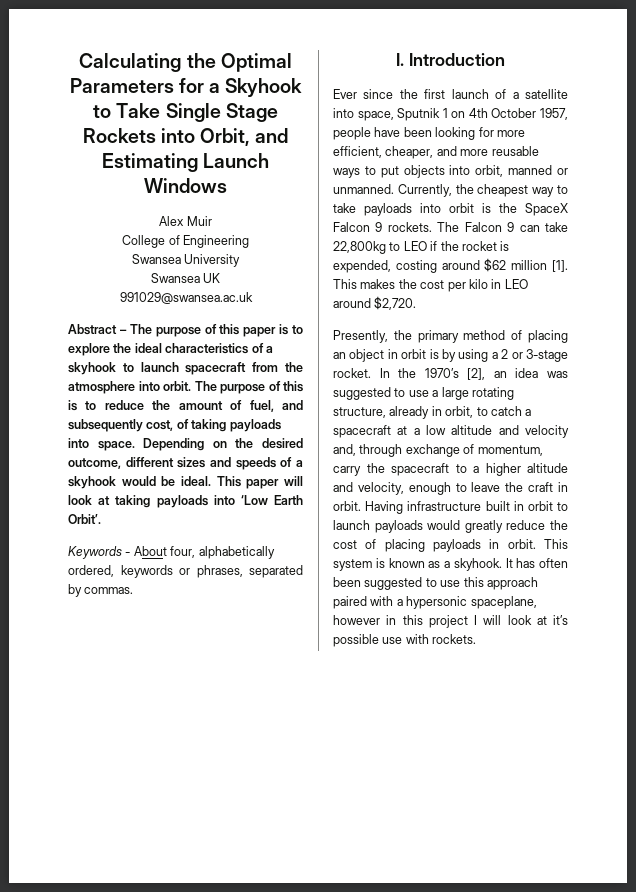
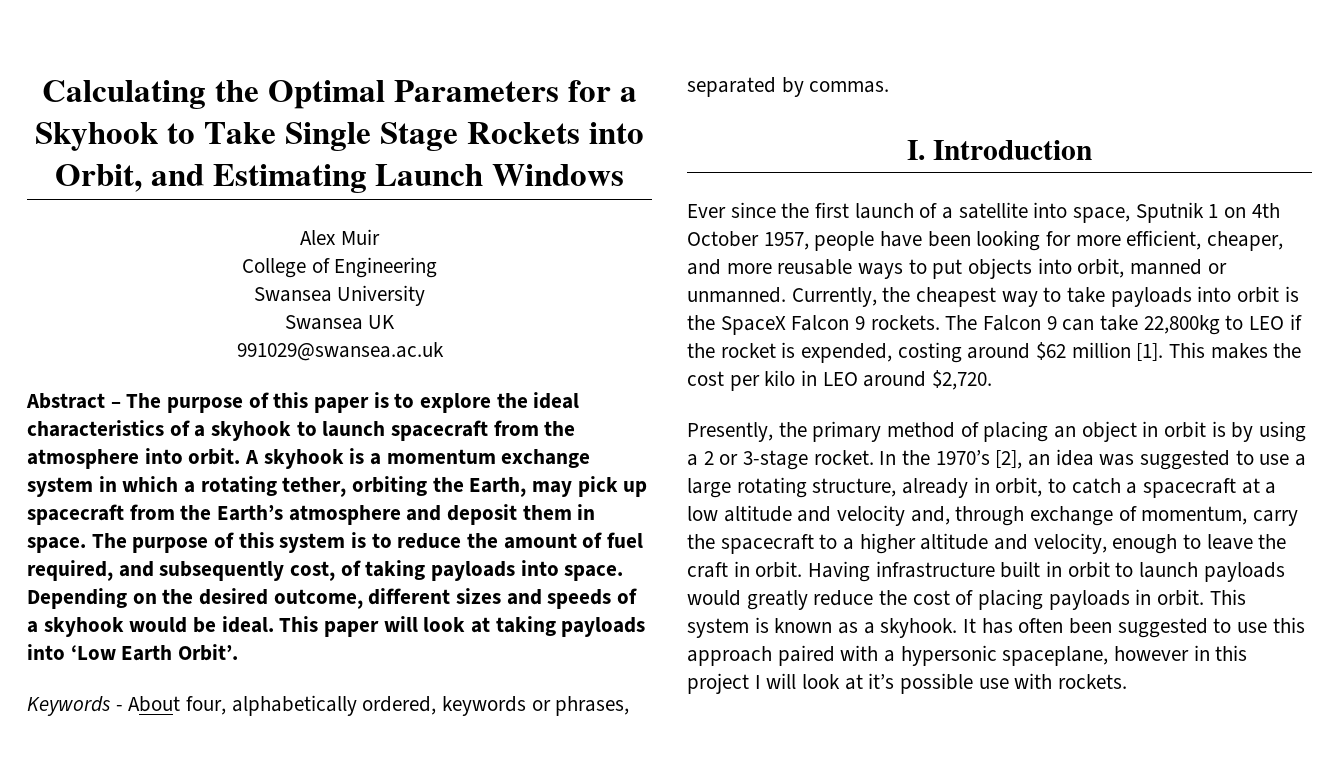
- The purpose of this is to reduce the amount of fuel, and subsequently cost, of taking payloads into space.
+ A skyhook is a momentum exchange system in which a rotating tether, orbiting the Earth, may pick up spacecraft from the Earth’s atmosphere and deposit them in space. The purpose of this system is to reduce the amount of fuel required, and subsequently cost, of taking payloads into space.

